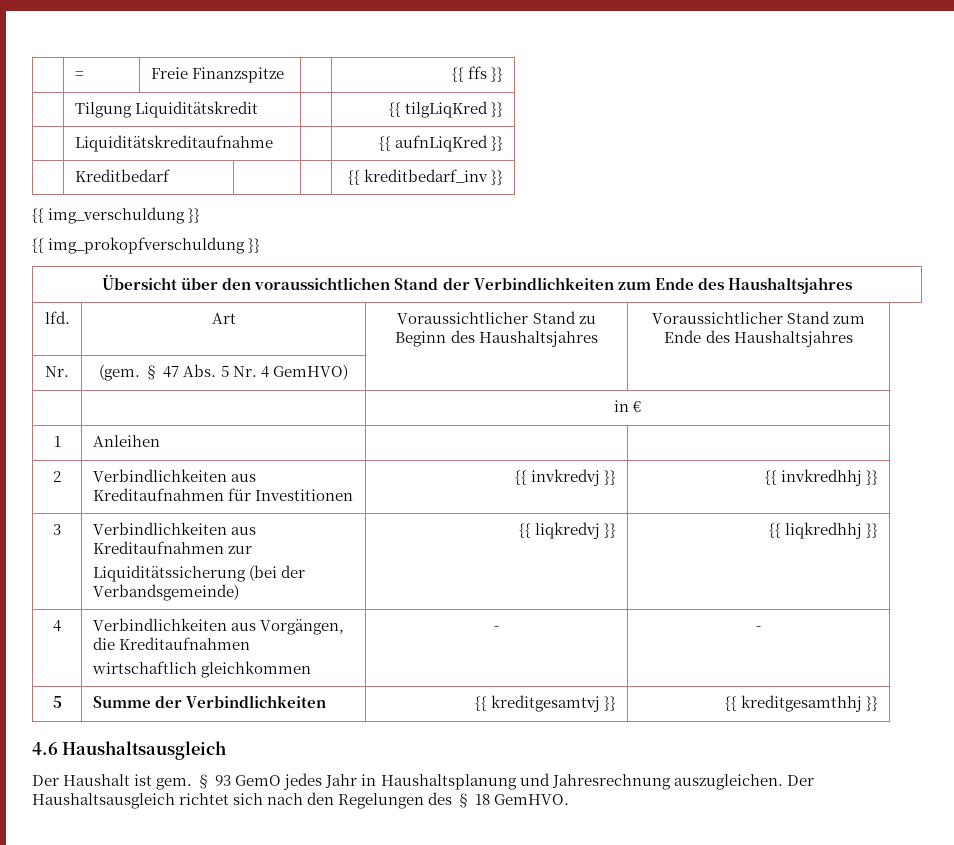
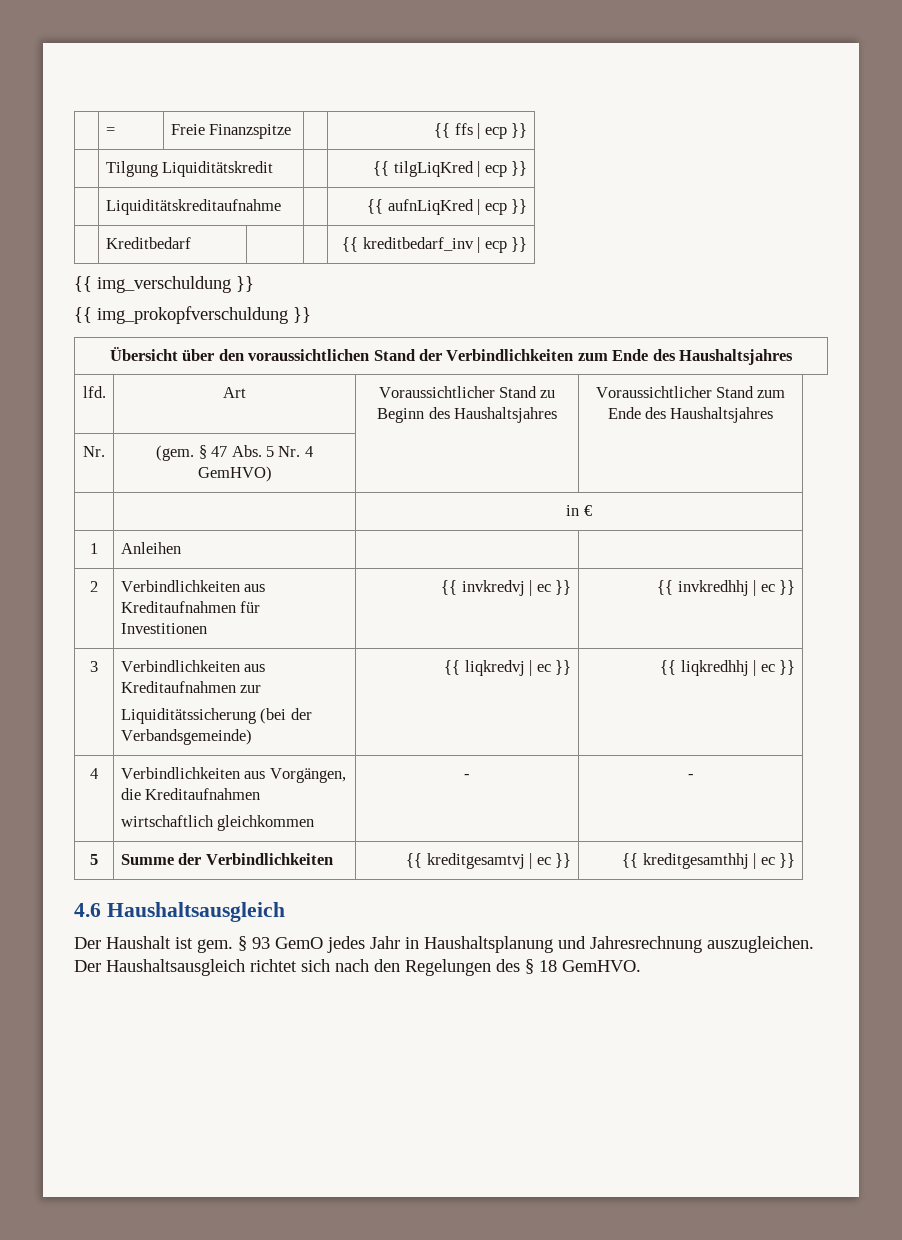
- | = | Freie Finanzspitze | | {{ ffs }}
+ | = | Freie Finanzspitze | | {{ ffs | ecp }}
- | Tilgung Liquiditätskredit | | {{ tilgLiqKred }}
+ | Tilgung Liquiditätskredit | | {{ tilgLiqKred | ecp }}
- | Liquiditätskreditaufnahme | | {{ aufnLiqKred }}
+ | Liquiditätskreditaufnahme | | {{ aufnLiqKred | ecp }}
- | Kreditbedarf | | | {{ kreditbedarf_inv }}
+ | Kreditbedarf | | | {{ kreditbedarf_inv | ecp }}
- 2 | Verbindlichkeiten aus Kreditaufnahmen für Investitionen | {{ invkredvj }} | {{ invkredhhj }}
+ 2 | Verbindlichkeiten aus Kreditaufnahmen für Investitionen | {{ invkredvj | ec }} | {{ invkredhhj | ec }}
  3 | Verbindlichkeiten aus Kreditaufnahmen zur
- Liquiditätssicherung (bei der Verbandsgemeinde) | {{ liqkredvj }} | {{ liqkredhhj }}
+ Liquiditätssicherung (bei der Verbandsgemeinde) | {{ liqkredvj | ec }} | {{ liqkredhhj | ec }}
- 5 | Summe der Verbindlichkeiten | {{ kreditgesamtvj }} | {{ kreditgesamthhj }}
+ 5 | Summe der Verbindlichkeiten | {{ kreditgesamtvj | ec }} | {{ kreditgesamthhj | ec }}

